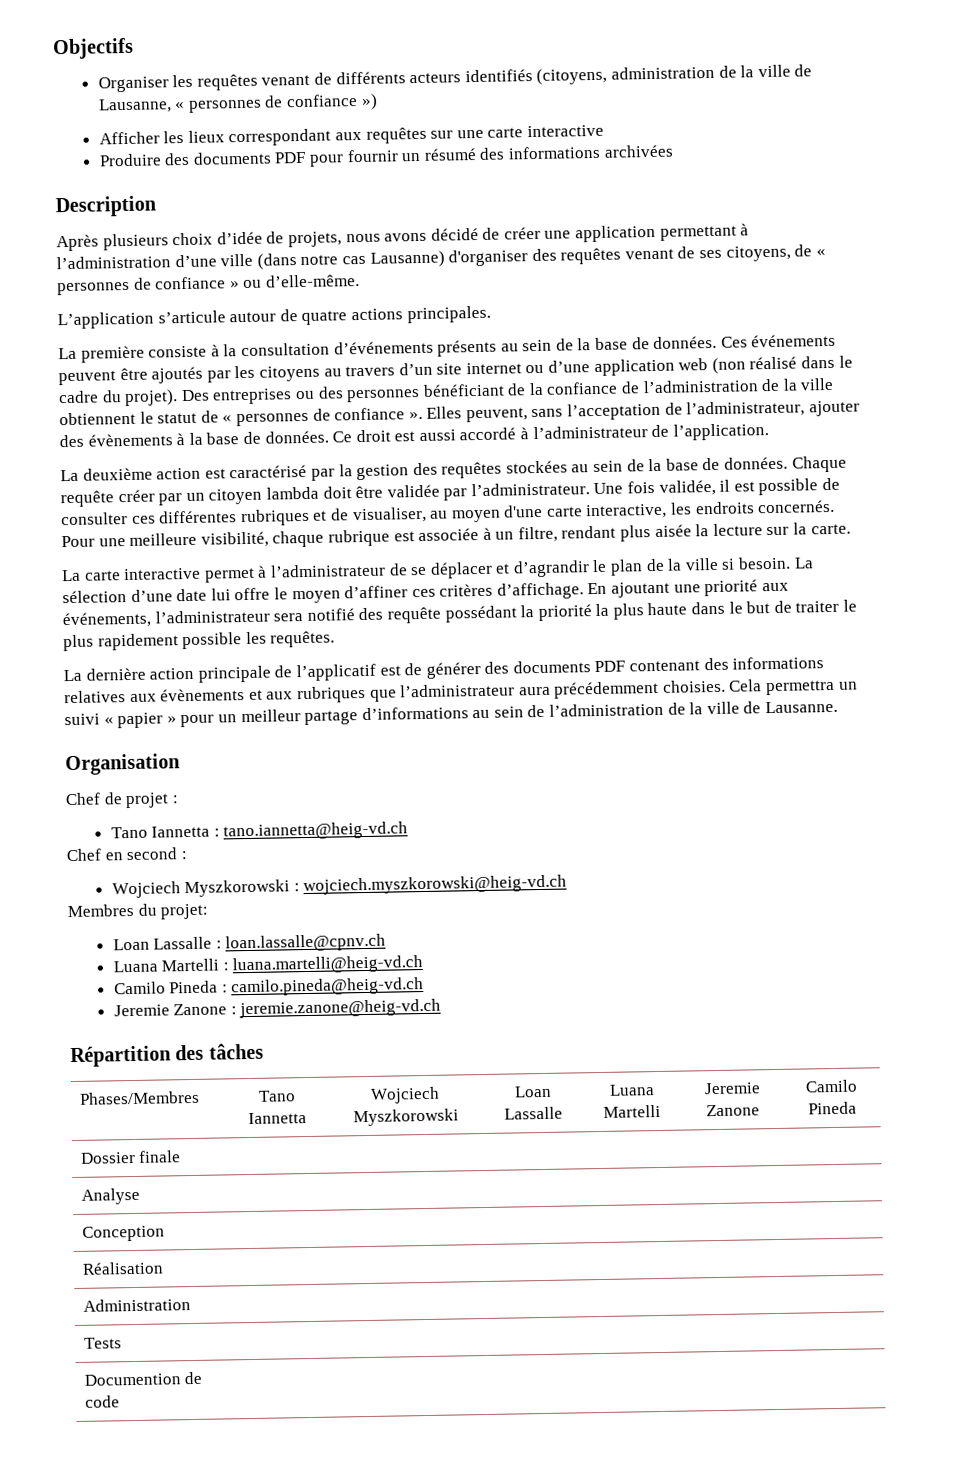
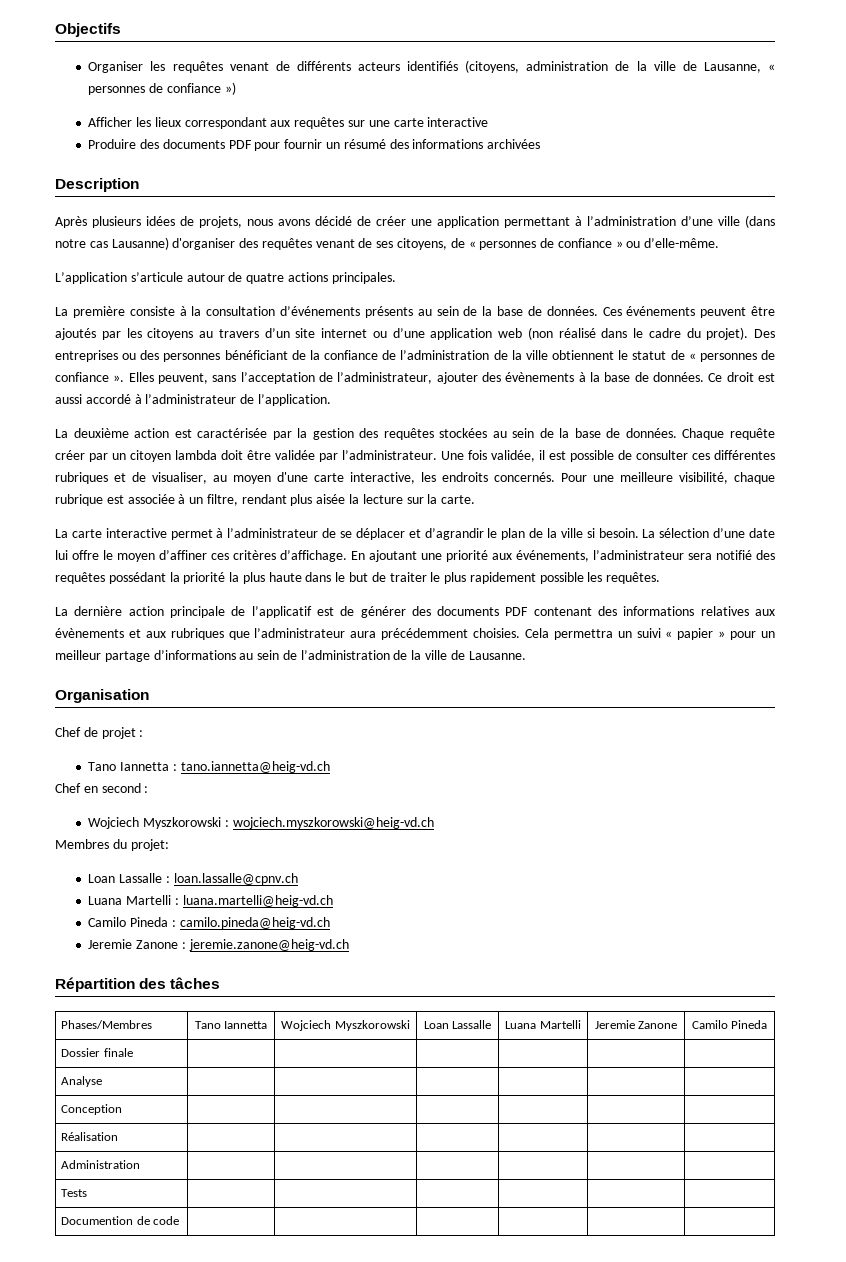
- Après plusieurs choix d’idée de projets, nous avons décidé de créer une application permettant à l’administration d’une ville (dans notre cas Lausanne) d'organiser des requêtes venant de ses citoyens, de « personnes de confiance » ou d’elle-même.
+ Après plusieurs idées de projets, nous avons décidé de créer une application permettant à l’administration d’une ville (dans notre cas Lausanne) d'organiser des requêtes venant de ses citoyens, de « personnes de confiance » ou d’elle-même.
- La deuxième action est caractérisé par la gestion des requêtes stockées au sein de la base de données.
+ La deuxième action est caractérisée par la gestion des requêtes stockées au sein de la base de données.
- En ajoutant une priorité aux événements, l’administrateur sera notifié des requête possédant la priorité la plus haute dans le but de traiter le plus rapidement possible les requêtes.
+ En ajoutant une priorité aux événements, l’administrateur sera notifié des requêtes possédant la priorité la plus haute dans le but de traiter le plus rapidement possible les requêtes.

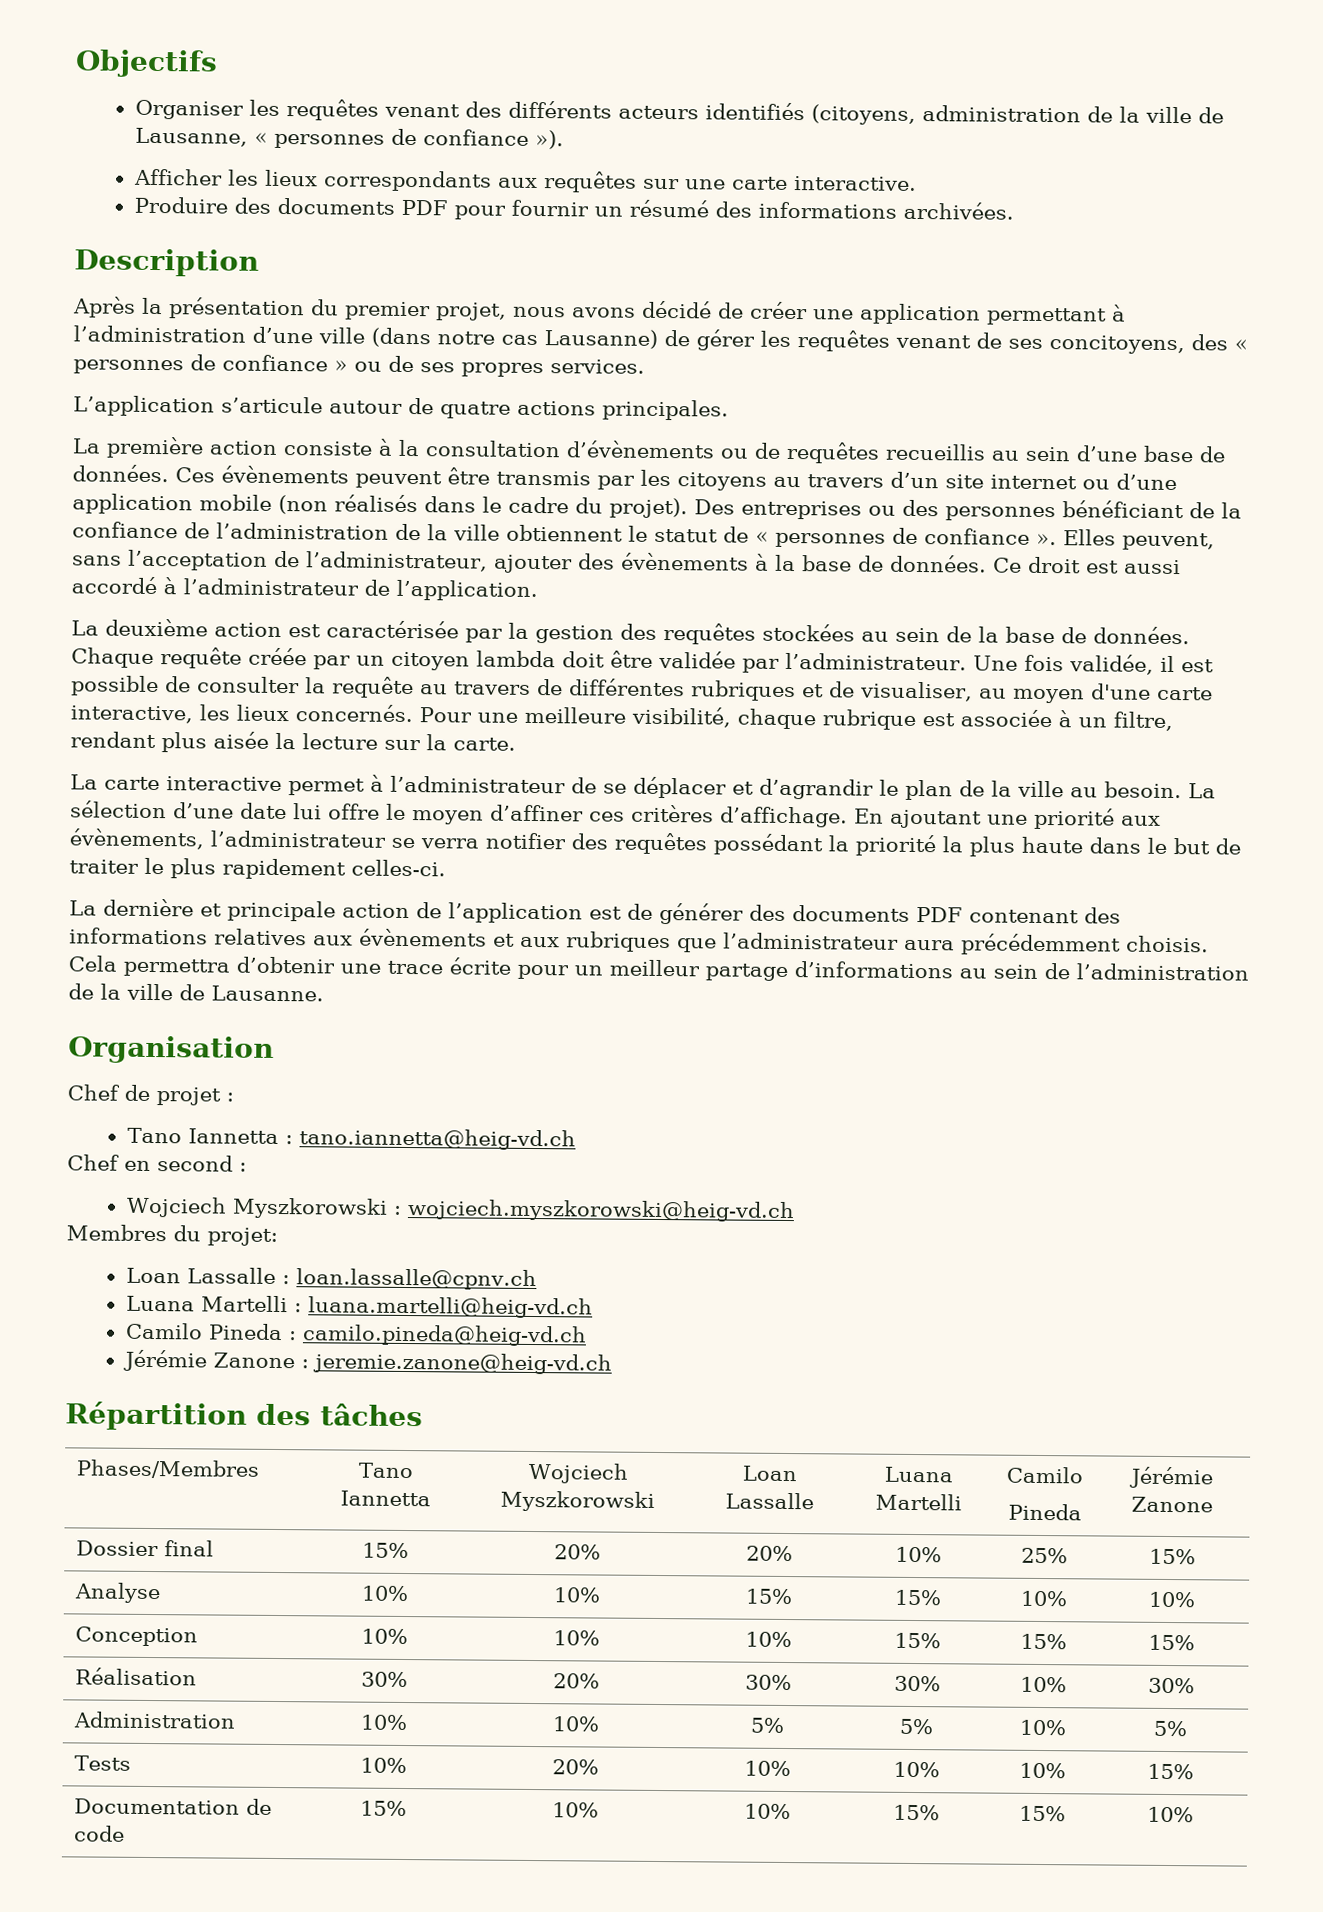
- Organiser les requêtes venant de différents acteurs identifiés (citoyens, administration de la ville de Lausanne, « personnes de confiance »)
+ Organiser les requêtes venant des différents acteurs identifiés (citoyens, administration de la ville de Lausanne, « personnes de confiance »).
- Afficher les lieux correspondant aux requêtes sur une carte interactive
+ Afficher les lieux correspondants aux requêtes sur une carte interactive.
- Produire des documents PDF pour fournir un résumé des informations archivées
+ Produire des documents PDF pour fournir un résumé des informations archivées.
- Après plusieurs idées de projets, nous avons décidé de créer une application permettant à l’administration d’une ville (dans notre cas Lausanne) d'organiser des requêtes venant de ses citoyens, de « personnes de confiance » ou d’elle-même.
+ Après la présentation du premier projet, nous avons décidé de créer une application permettant à l’administration d’une ville (dans notre cas Lausanne) de gérer les requêtes venant de ses concitoyens, des « personnes de confiance » ou de ses propres services.
- La première consiste à la consultation d’événements présents au sein de la base de données.
+ La première action consiste à la consultation d’évènements ou de requêtes recueillis au sein d’une base de données.
- Ces événements peuvent être ajoutés par les citoyens au travers d’un site internet ou d’une application web (non réalisé dans le cadre du projet).
+ Ces évènements peuvent être transmis par les citoyens au travers d’un site internet ou d’une application mobile (non réalisés dans le cadre du projet).
- Chaque requête créer par un citoyen lambda doit être validée par l’administrateur.
+ Chaque requête créée par un citoyen lambda doit être validée par l’administrateur.
- Une fois validée, il est possible de consulter ces différentes rubriques et de visualiser, au moyen d'une carte interactive, les endroits concernés.
+ Une fois validée, il est possible de consulter la requête au travers de différentes rubriques et de visualiser, au moyen d'une carte interactive, les lieux concernés.
- La carte interactive permet à l’administrateur de se déplacer et d’agrandir le plan de la ville si besoin.
+ La carte interactive permet à l’administrateur de se déplacer et d’agrandir le plan de la ville au besoin.
- En ajoutant une priorité aux événements, l’administrateur sera notifié des requêtes possédant la priorité la plus haute dans le but de traiter le plus rapidement possible les requêtes.
+ En ajoutant une priorité aux évènements, l’administrateur se verra notifier des requêtes possédant la priorité la plus haute dans le but de traiter le plus rapidement celles-ci.
- La dernière action principale de l’applicatif est de générer des documents PDF contenant des informations relatives aux évènements et aux rubriques que l’administrateur aura précédemment choisies.
+ La dernière et principale action de l’application est de générer des documents PDF contenant des informations relatives aux évènements et aux rubriques que l’administrateur aura précédemment choisis.
- Cela permettra un suivi « papier » pour un meilleur partage d’informations au sein de l’administration de la ville de Lausanne.
+ Cela permettra d’obtenir une trace écrite pour un meilleur partage d’informations au sein de l’administration de la ville de Lausanne.
- Jeremie Zanone : jeremie.zanone@heig-vd.ch
+ Jérémie Zanone : jeremie.zanone@heig-vd.ch
- Phases/Membres | Tano Iannetta | Wojciech Myszkorowski | Loan Lassalle | Luana Martelli | Jeremie Zanone | Camilo Pineda
+ Phases/Membres | Tano Iannetta | Wojciech Myszkorowski | Loan Lassalle | Luana Martelli | Camilo
+ Pineda | Jérémie Zanone
- Dossier finale | | | | | |
- Analyse | | | | | |
- Conception | | | | | |
- Réalisation | | | | | |
- Administration | | | | | |
- Tests | | | | | |
- Documention de code | | | | | |
+ Dossier final | 15% | 20% | 20% | 10% | 25% | 15%
+ Analyse | 10% | 10% | 15% | 15% | 10% | 10%
+ Conception | 10% | 10% | 10% | 15% | 15% | 15%
+ Réalisation | 30% | 20% | 30% | 30% | 10% | 30%
+ Administration | 10% | 10% | 5% | 5% | 10% | 5%
+ Tests | 10% | 20% | 10% | 10% | 10% | 15%
+ Documentation de code | 15% | 10% | 10% | 15% | 15% | 10%

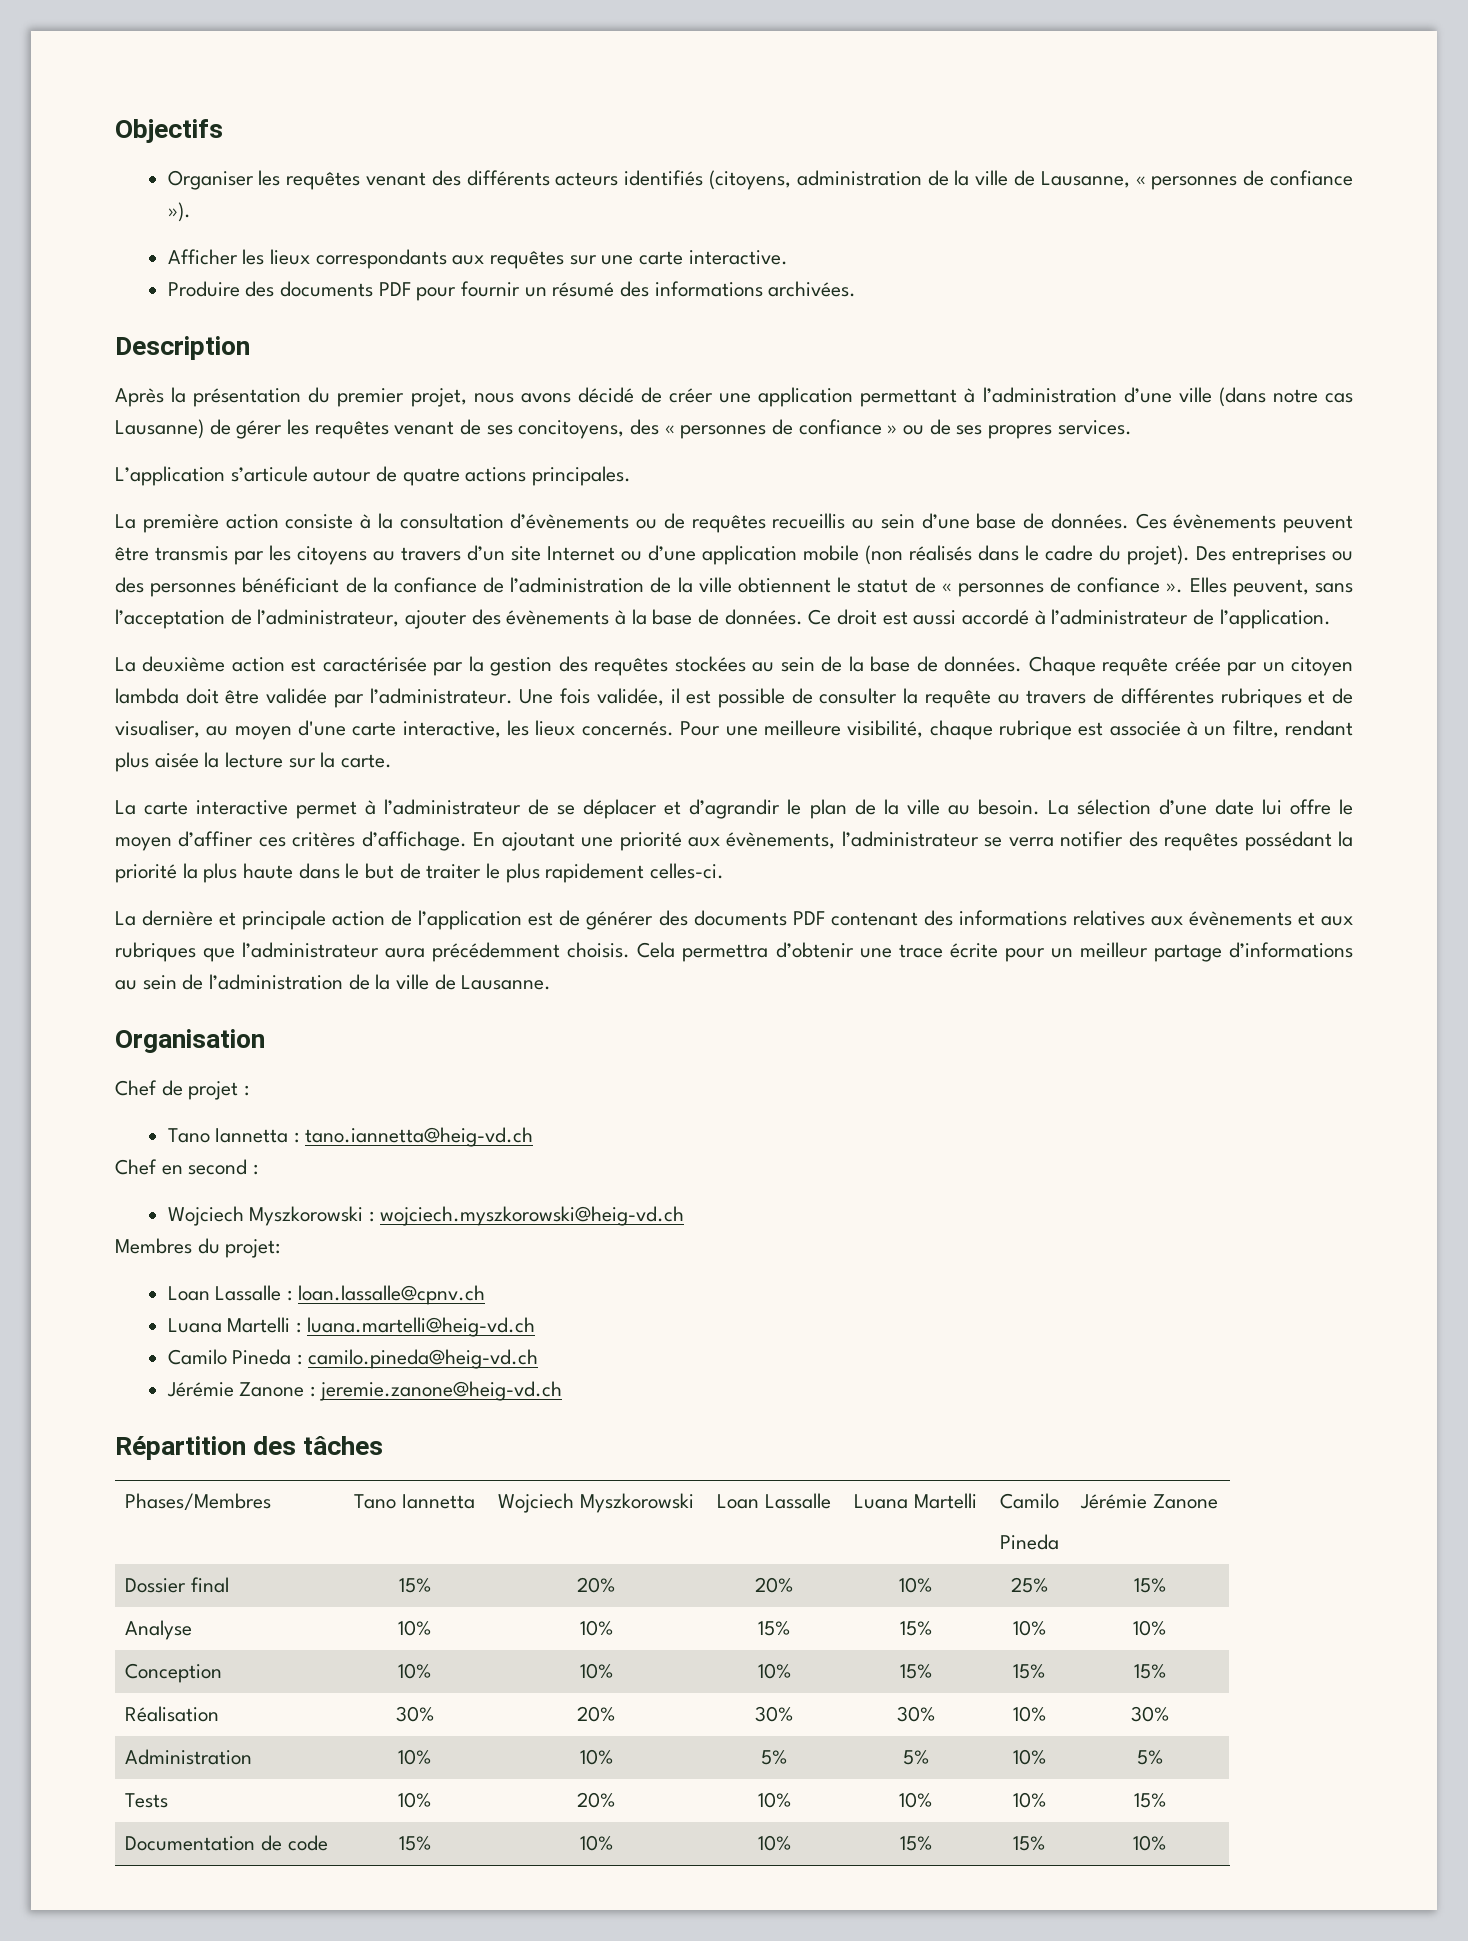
- Ces évènements peuvent être transmis par les citoyens au travers d’un site internet ou d’une application mobile (non réalisés dans le cadre du projet).
+ Ces évènements peuvent être transmis par les citoyens au travers d’un site Internet ou d’une application mobile (non réalisés dans le cadre du projet).

